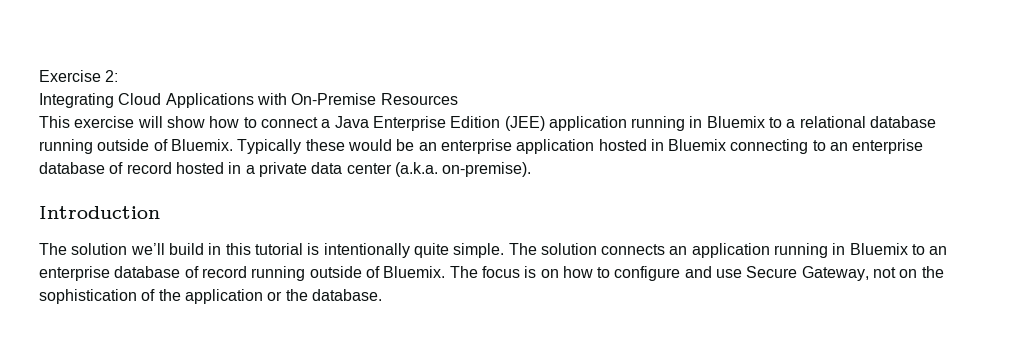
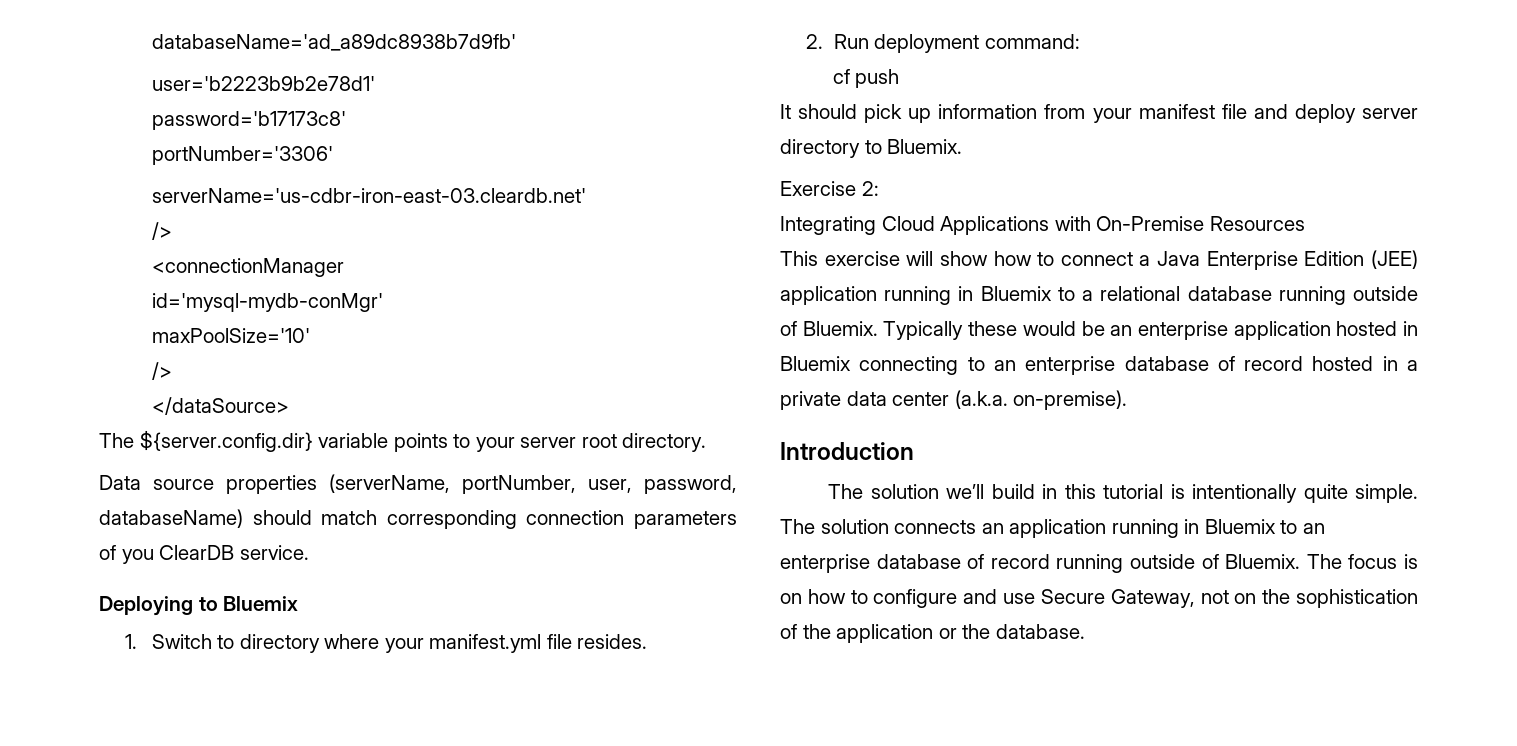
+ databaseName='ad_a89dc8938b7d9fb'
+ user='b2223b9b2e78d1'
+ password='b17173c8'
+ portNumber='3306'
+ serverName='us-cdbr-iron-east-03.cleardb.net'
+ />
+ <connectionManager
+ id='mysql-mydb-conMgr'
+ maxPoolSize='10'
+ />
+ </dataSource>
+ The ${server.config.dir} variable points to your server root directory.
+ Data source properties (serverName, portNumber, user, password, databaseName) should match corresponding connection parameters of you ClearDB service.
+ Deploying to Bluemix
+ 1. Switch to directory where your manifest.yml file resides.
+ 2. Run deployment command:
+ cf push
+ It should pick up information from your manifest file and deploy server directory to Bluemix.

